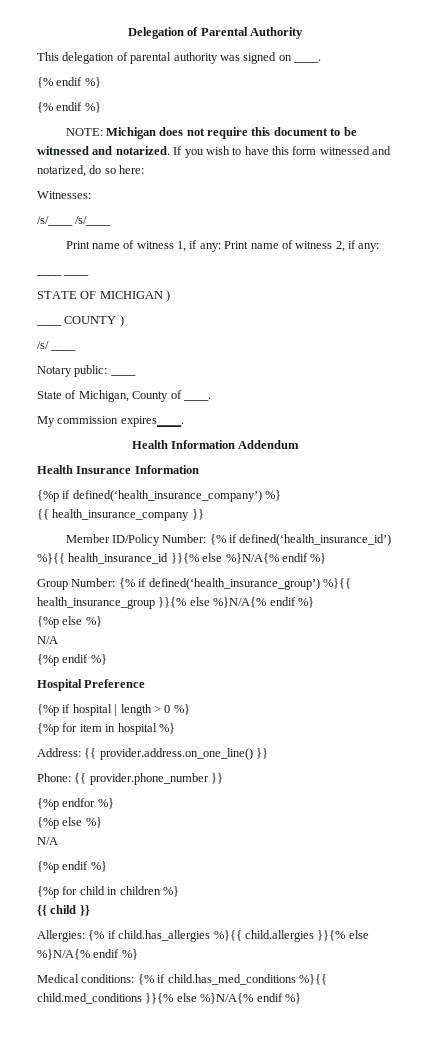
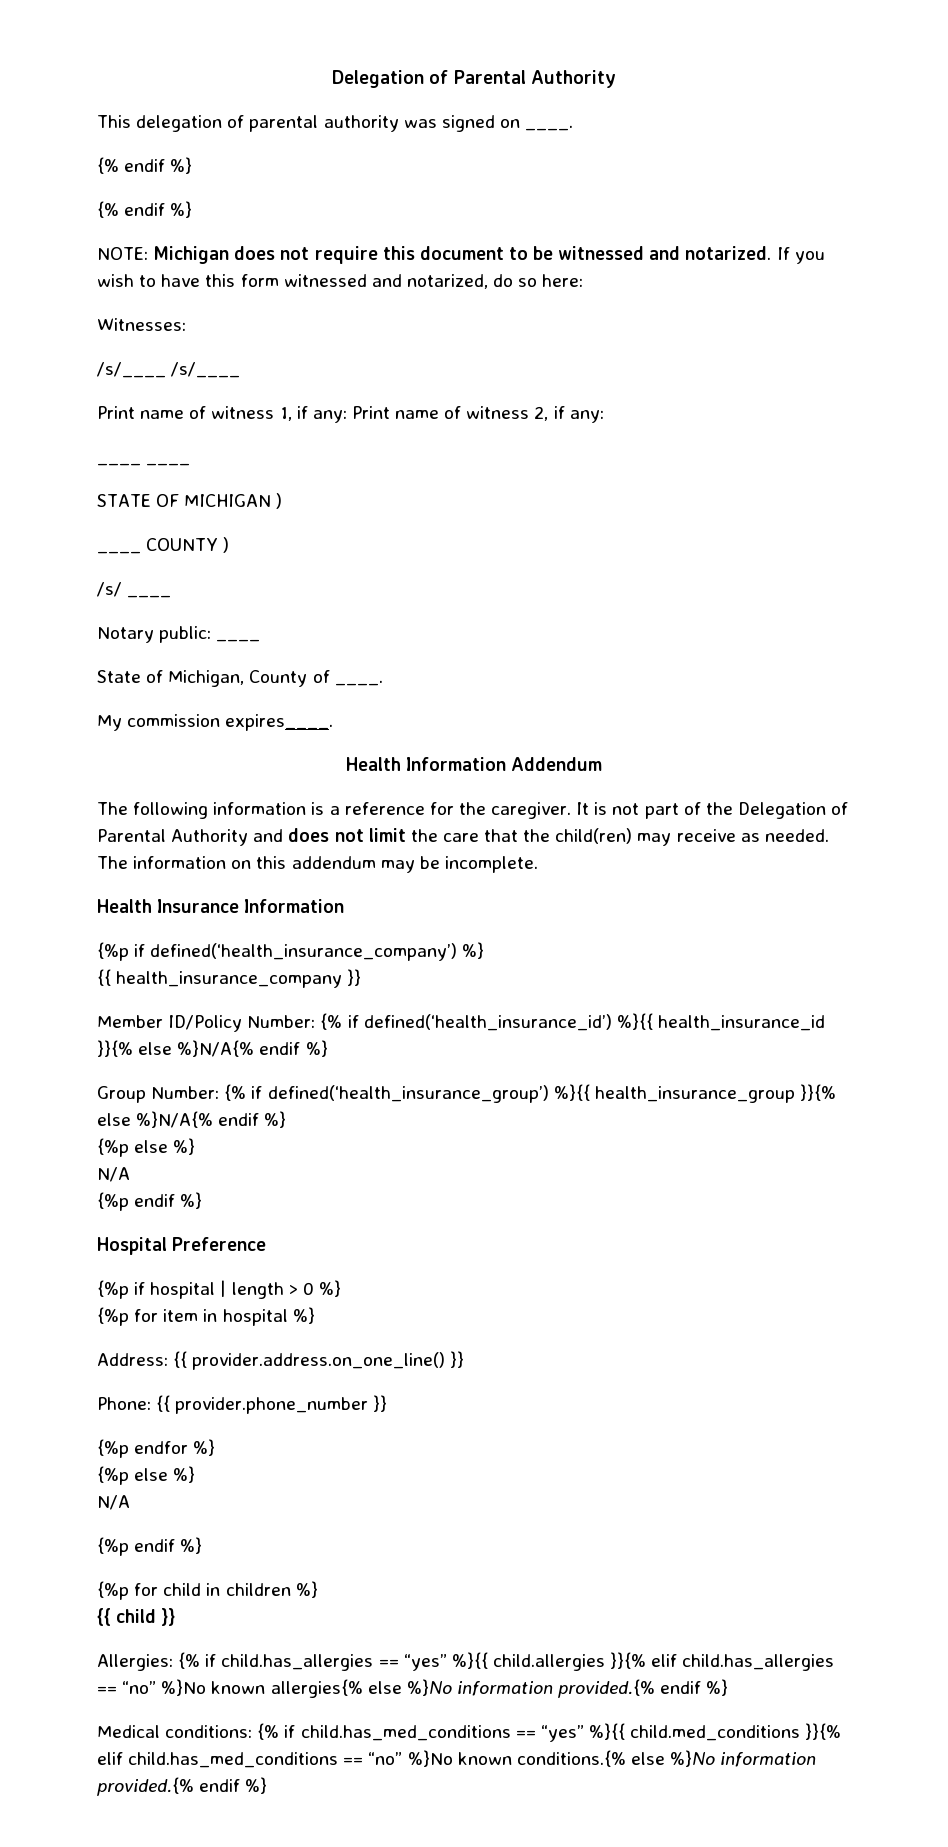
+ The following information is a reference for the caregiver. It is not part of the Delegation of Parental Authority and does not limit the care that the child(ren) may receive as needed. The information on this addendum may be incomplete.
- Allergies: {% if child.has_allergies %}{{ child.allergies }}{% else %}N/A{% endif %}
+ Allergies: {% if child.has_allergies == “yes” %}{{ child.allergies }}{% elif child.has_allergies == “no” %}No known allergies{% else %}No information provided.{% endif %}
- Medical conditions: {% if child.has_med_conditions %}{{ child.med_conditions }}{% else %}N/A{% endif %}
+ Medical conditions: {% if child.has_med_conditions == “yes” %}{{ child.med_conditions }}{% elif child.has_med_conditions == “no” %}No known conditions.{% else %}No information provided.{% endif %}

